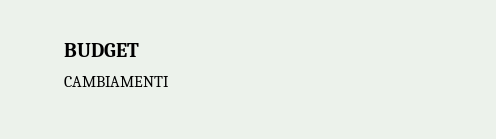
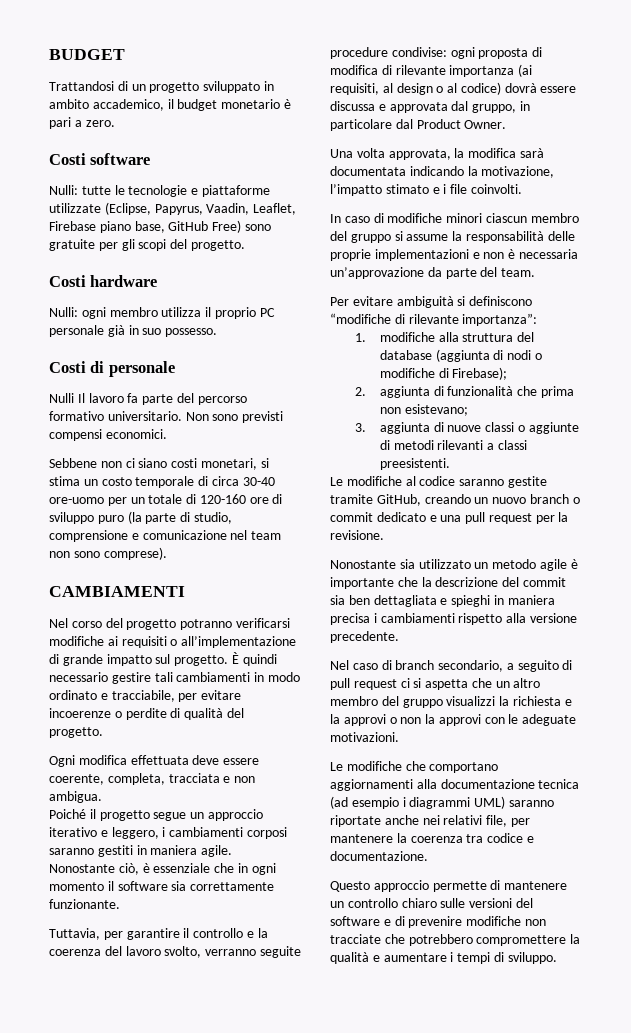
+ Trattandosi di un progetto sviluppato in ambito accademico, il budget monetario è pari a zero.
+ Costi software
+ Nulli: tutte le tecnologie e piattaforme utilizzate (Eclipse, Papyrus, Vaadin, Leaflet, Firebase piano base, GitHub Free) sono gratuite per gli scopi del progetto.
+ Costi hardware
+ Nulli: ogni membro utilizza il proprio PC personale già in suo possesso.
+ Costi di personale
+ Nulli Il lavoro fa parte del percorso formativo universitario. Non sono previsti compensi economici.
+ Sebbene non ci siano costi monetari, si stima un costo temporale di circa 30-40 ore-uomo per un totale di 120-160 ore di sviluppo puro (la parte di studio, comprensione e comunicazione nel team non sono comprese).
  CAMBIAMENTI
+ Nel corso del progetto potranno verificarsi modifiche ai requisiti o all’implementazione di grande impatto sul progetto. È quindi necessario gestire tali cambiamenti in modo ordinato e tracciabile, per evitare incoerenze o perdite di qualità del progetto.
+ Ogni modifica effettuata deve essere coerente, completa, tracciata e non ambigua.
+ Poiché il progetto segue un approccio iterativo e leggero, i cambiamenti corposi saranno gestiti in maniera agile. Nonostante ciò, è essenziale che in ogni momento il software sia correttamente funzionante.
+ Tuttavia, per garantire il controllo e la coerenza del lavoro svolto, verranno seguite procedure condivise: ogni proposta di modifica di rilevante importanza (ai requisiti, al design o al codice) dovrà essere discussa e approvata dal gruppo, in particolare dal Product Owner.
+ Una volta approvata, la modifica sarà documentata indicando la motivazione, l’impatto stimato e i file coinvolti.
+ In caso di modifiche minori ciascun membro del gruppo si assume la responsabilità delle proprie implementazioni e non è necessaria un’approvazione da parte del team.
+ Per evitare ambiguità si definiscono “modifiche di rilevante importanza”:
+ 1. modifiche alla struttura del database (aggiunta di nodi o modifiche di Firebase);
+ 2. aggiunta di funzionalità che prima non esistevano;
+ 3. aggiunta di nuove classi o aggiunte di metodi rilevanti a classi preesistenti.
+ Le modifiche al codice saranno gestite tramite GitHub, creando un nuovo branch o commit dedicato e una pull request per la revisione.
+ Nonostante sia utilizzato un metodo agile è importante che la descrizione del commit sia ben dettagliata e spieghi in maniera precisa i cambiamenti rispetto alla versione precedente.
+ Nel caso di branch secondario, a seguito di pull request ci si aspetta che un altro membro del gruppo visualizzi la richiesta e la approvi o non la approvi con le adeguate motivazioni.
+ Le modifiche che comportano aggiornamenti alla documentazione tecnica (ad esempio i diagrammi UML) saranno riportate anche nei relativi file, per mantenere la coerenza tra codice e documentazione.
+ Questo approccio permette di mantenere un controllo chiaro sulle versioni del software e di prevenire modifiche non tracciate che potrebbero compromettere la qualità e aumentare i tempi di sviluppo.

